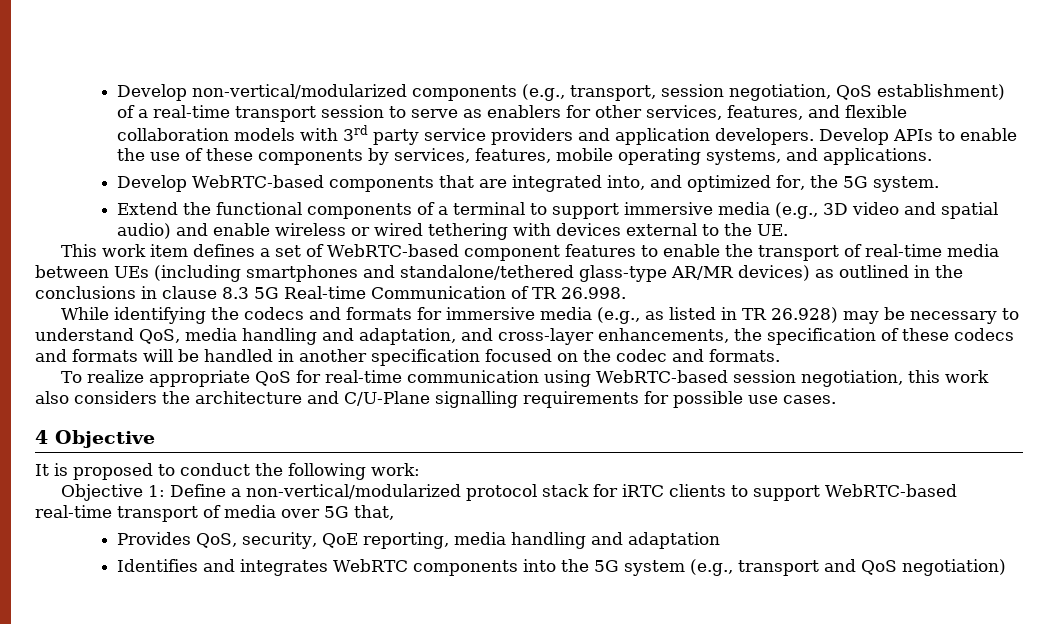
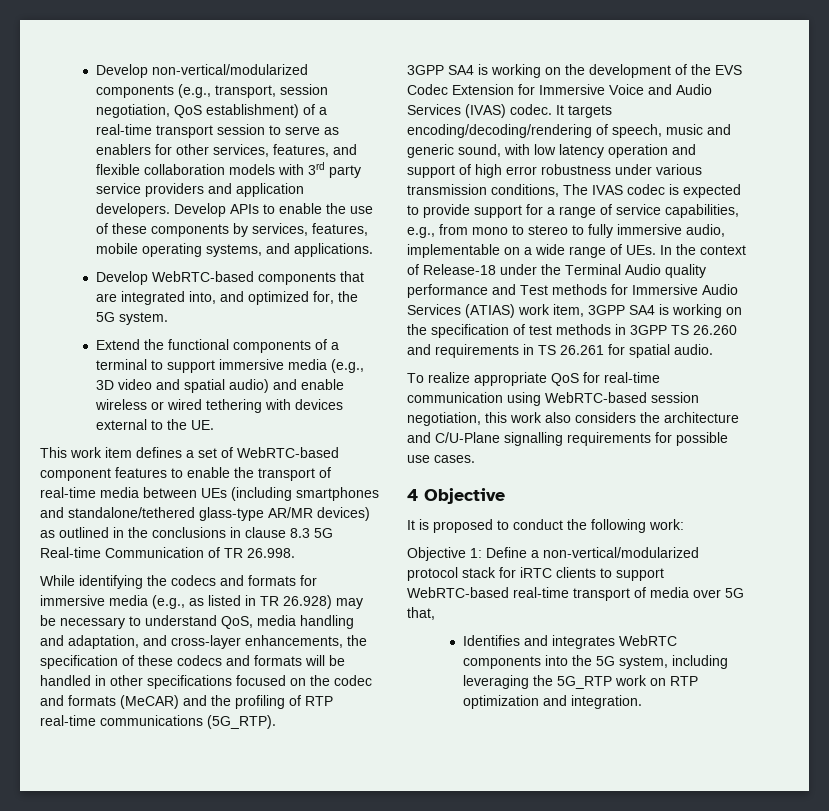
- While identifying the codecs and formats for immersive media (e.g., as listed in TR 26.928) may be necessary to understand QoS, media handling and adaptation, and cross-layer enhancements, the specification of these codecs and formats will be handled in another specification focused on the codec and formats.
+ While identifying the codecs and formats for immersive media (e.g., as listed in TR 26.928) may be necessary to understand QoS, media handling and adaptation, and cross-layer enhancements, the specification of these codecs and formats will be handled in other specifications focused on the codec and formats (MeCAR) and the profiling of RTP real-time communications (5G_RTP).
+ 3GPP SA4 is working on the development of the EVS Codec Extension for Immersive Voice and Audio Services (IVAS) codec. It targets encoding/decoding/rendering of speech, music and generic sound, with low latency operation and support of high error robustness under various transmission conditions, The IVAS codec is expected to provide support for a range of service capabilities, e.g., from mono to stereo to fully immersive audio, implementable on a wide range of UEs. In the context of Release-18 under the Terminal Audio quality performance and Test methods for Immersive Audio Services (ATIAS) work item, 3GPP SA4 is working on the specification of test methods in 3GPP TS 26.260 and requirements in TS 26.261 for spatial audio.
- Provides QoS, security, QoE reporting, media handling and adaptation
- Identifies and integrates WebRTC components into the 5G system (e.g., transport and QoS negotiation)
+ Identifies and integrates WebRTC components into the 5G system, including leveraging the 5G_RTP work on RTP optimization and integration.

